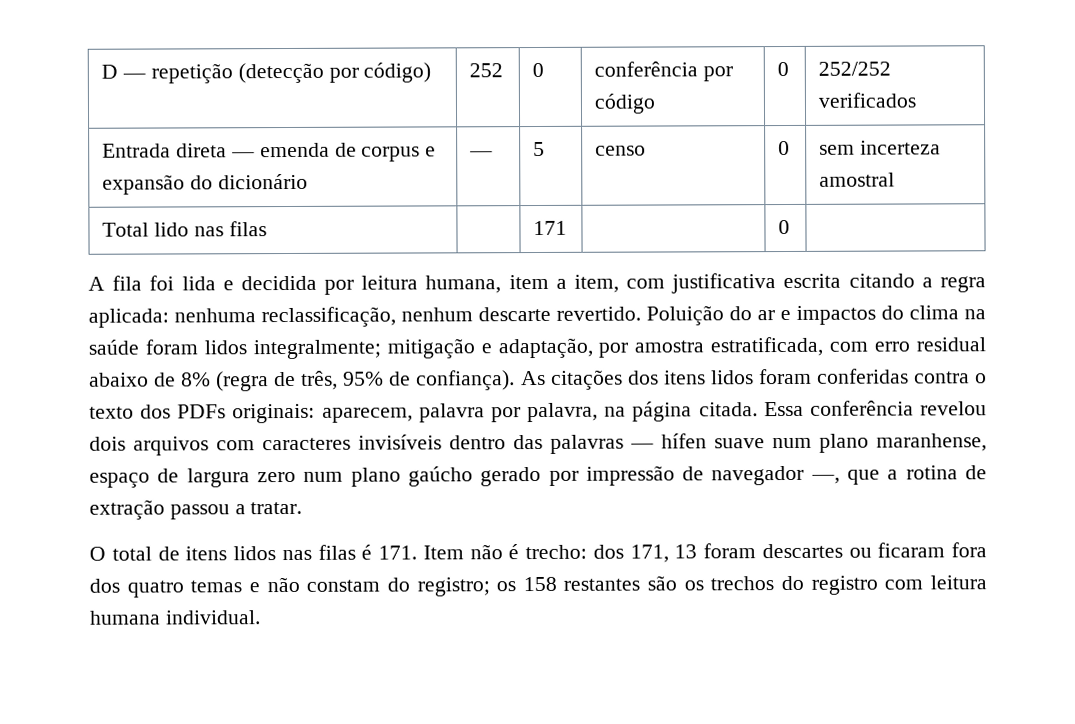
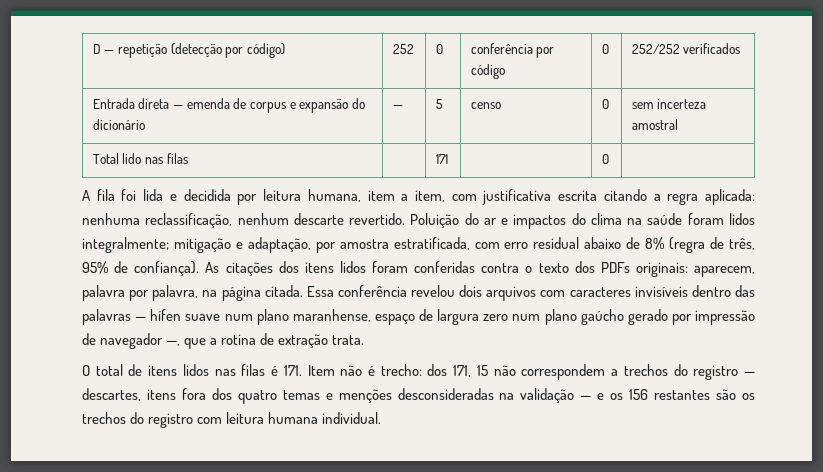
- Essa conferência revelou dois arquivos com caracteres invisíveis dentro das palavras — hífen suave num plano maranhense, espaço de largura zero num plano gaúcho gerado por impressão de navegador —, que a rotina de extração passou a tratar.
+ Essa conferência revelou dois arquivos com caracteres invisíveis dentro das palavras — hífen suave num plano maranhense, espaço de largura zero num plano gaúcho gerado por impressão de navegador —, que a rotina de extração trata.
- O total de itens lidos nas filas é 171. Item não é trecho: dos 171, 13 foram descartes ou ficaram fora dos quatro temas e não constam do registro; os 158 restantes são os trechos do registro com leitura humana individual.
+ O total de itens lidos nas filas é 171. Item não é trecho: dos 171, 15 não correspondem a trechos do registro — descartes, itens fora dos quatro temas e menções desconsideradas na validação — e os 156 restantes são os trechos do registro com leitura humana individual.

